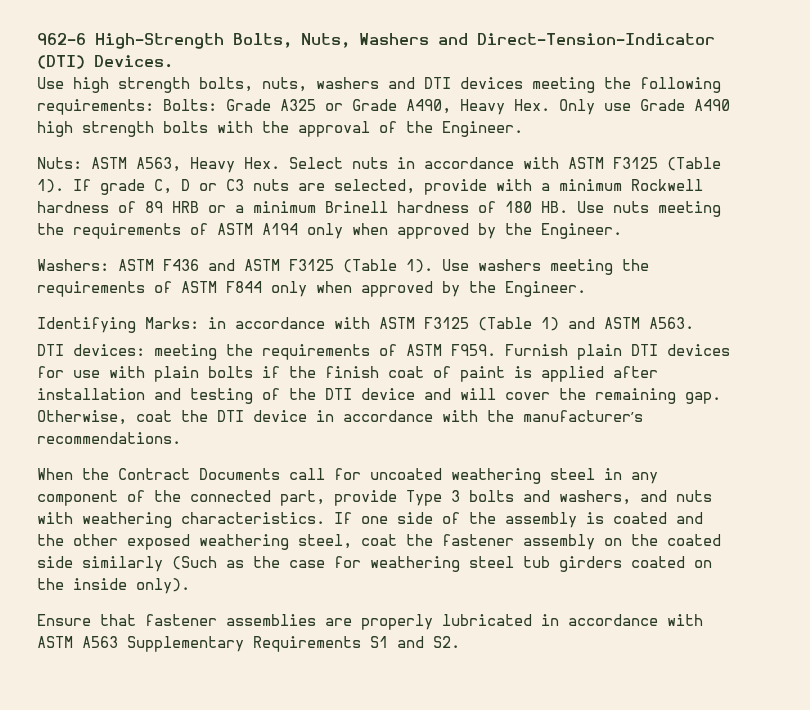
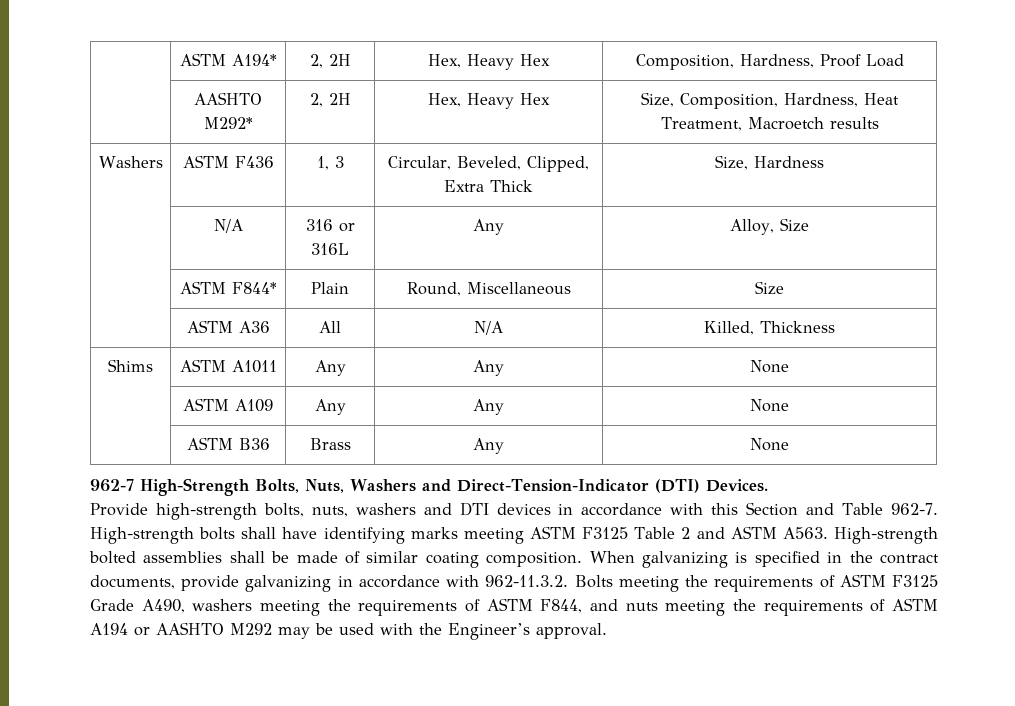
- 962-6 High-Strength Bolts, Nuts, Washers and Direct-Tension-Indicator (DTI) Devices.
+ | ASTM A194* | 2, 2H | Hex, Heavy Hex | Composition, Hardness, Proof Load
+ | AASHTO M292* | 2, 2H | Hex, Heavy Hex | Size, Composition, Hardness, Heat Treatment, Macroetch results
+ Washers | ASTM F436 | 1, 3 | Circular, Beveled, Clipped, Extra Thick | Size, Hardness
+ | N/A | 316 or 316L | Any | Alloy, Size
+ | ASTM F844* | Plain | Round, Miscellaneous | Size
+ | ASTM A36 | All | N/A | Killed, Thickness
+ Shims | ASTM A1011 | Any | Any | None
+ | ASTM A109 | Any | Any | None
+ | ASTM B36 | Brass | Any | None
+ 962-7 High-Strength Bolts, Nuts, Washers and Direct-Tension-Indicator (DTI) Devices.
- Use high strength bolts, nuts, washers and DTI devices meeting the following requirements: Bolts: Grade A325 or Grade A490, Heavy Hex. Only use Grade A490 high strength bolts with the approval of the Engineer.
- Nuts: ASTM A563, Heavy Hex. Select nuts in accordance with ASTM F3125 (Table 1). If grade C, D or C3 nuts are selected, provide with a minimum Rockwell hardness of 89 HRB or a minimum Brinell hardness of 180 HB. Use nuts meeting the requirements of ASTM A194 only when approved by the Engineer.
- Washers: ASTM F436 and ASTM F3125 (Table 1). Use washers meeting the requirements of ASTM F844 only when approved by the Engineer.
- Identifying Marks: in accordance with ASTM F3125 (Table 1) and ASTM A563.
- DTI devices: meeting the requirements of ASTM F959. Furnish plain DTI devices for use with plain bolts if the finish coat of paint is applied after installation and testing of the DTI device and will cover the remaining gap. Otherwise, coat the DTI device in accordance with the manufacturer’s recommendations.
- When the Contract Documents call for uncoated weathering steel in any component of the connected part, provide Type 3 bolts and washers, and nuts with weathering characteristics. If one side of the assembly is coated and the other exposed weathering steel, coat the fastener assembly on the coated side similarly (Such as the case for weathering steel tub girders coated on the inside only).
- Ensure that fastener assemblies are properly lubricated in accordance with ASTM A563 Supplementary Requirements S1 and S2.
+ Provide high-strength bolts, nuts, washers and DTI devices in accordance with this Section and Table 962-7. High-strength bolts shall have identifying marks meeting ASTM F3125 Table 2 and ASTM A563. High-strength bolted assemblies shall be made of similar coating composition. When galvanizing is specified in the contract documents, provide galvanizing in accordance with 962-11.3.2. Bolts meeting the requirements of ASTM F3125 Grade A490, washers meeting the requirements of ASTM F844, and nuts meeting the requirements of ASTM A194 or AASHTO M292 may be used with the Engineer’s approval.

